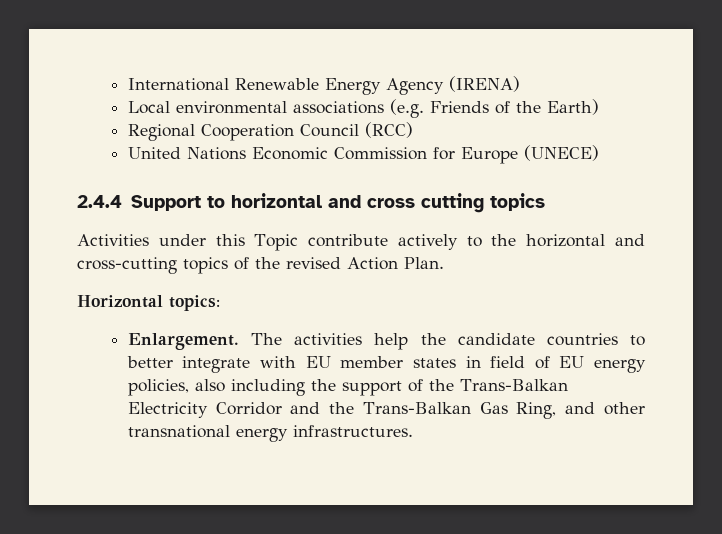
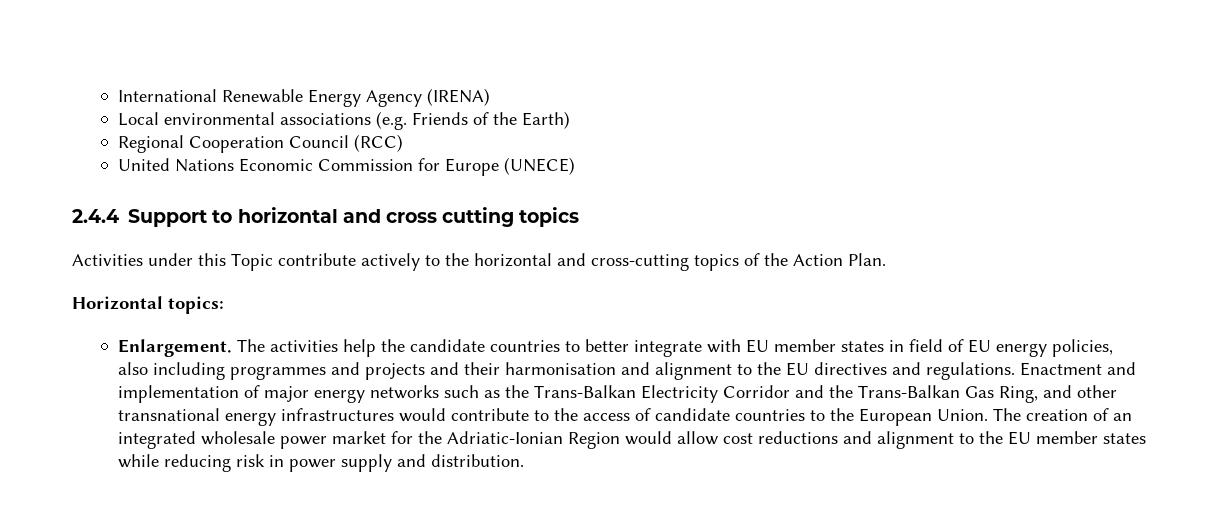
- Activities under this Topic contribute actively to the horizontal and cross-cutting topics of the revised Action Plan.
+ Activities under this Topic contribute actively to the horizontal and cross-cutting topics of the Action Plan.
- The activities help the candidate countries to better integrate with EU member states in field of EU energy policies, also including the support of the Trans-Balkan Electricity Corridor and the Trans-Balkan Gas Ring, and other transnational energy infrastructures.
+ The activities help the candidate countries to better integrate with EU member states in field of EU energy policies, also including programmes and projects and their harmonisation and alignment to the EU directives and regulations. Enactment and implementation of major energy networks such as the Trans-Balkan Electricity Corridor and the Trans-Balkan Gas Ring, and other transnational energy infrastructures would contribute to the access of candidate countries to the European Union. The creation of an integrated wholesale power market for the Adriatic-Ionian Region would allow cost reductions and alignment to the EU member states while reducing risk in power supply and distribution.

